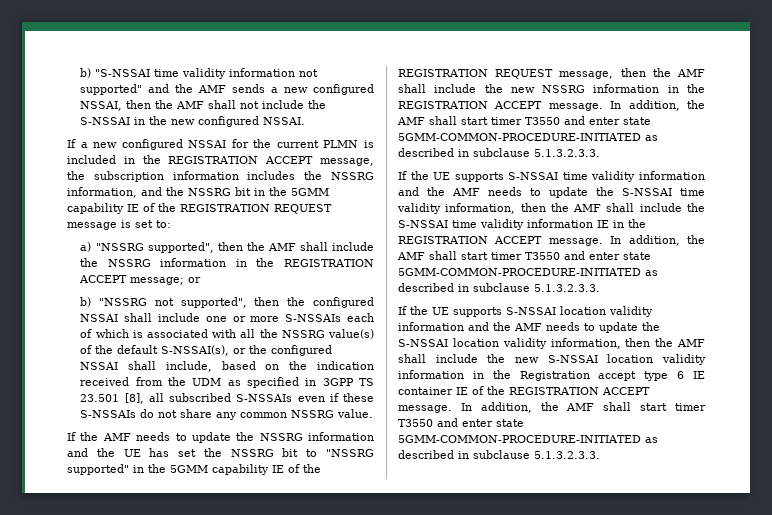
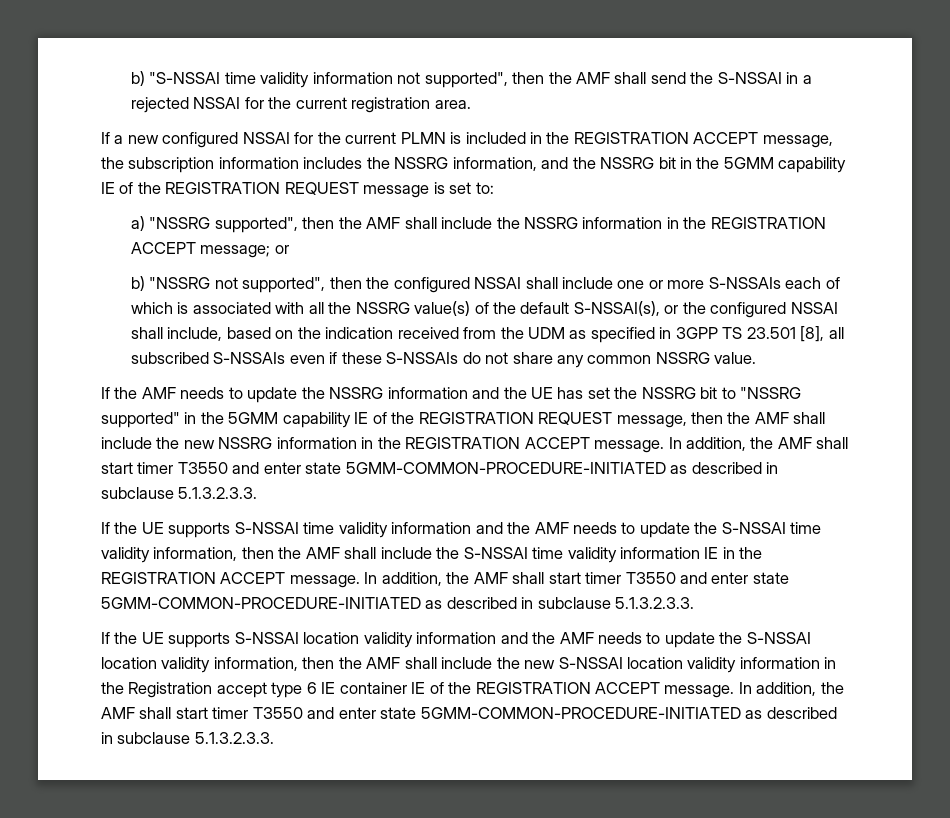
- b) "S-NSSAI time validity information not supported" and the AMF sends a new configured NSSAI, then the AMF shall not include the S-NSSAI in the new configured NSSAI.
+ b) "S-NSSAI time validity information not supported", then the AMF shall send the S-NSSAI in a rejected NSSAI for the current registration area.

